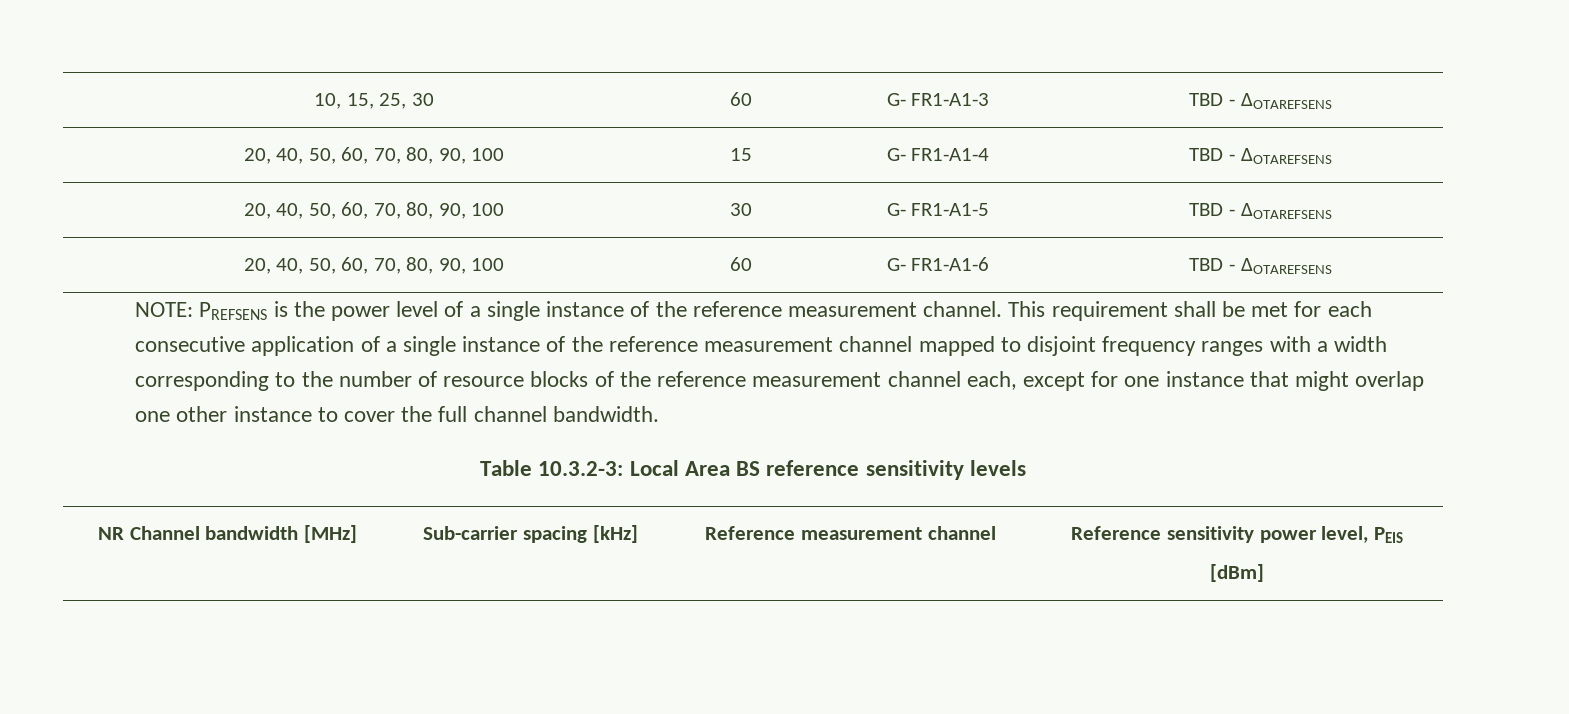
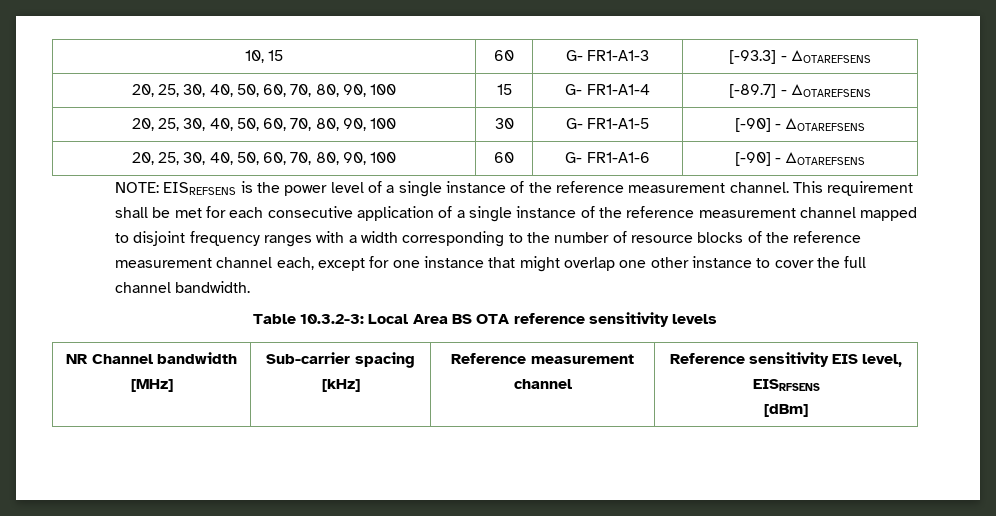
- 10, 15, 25, 30 | 60 | G- FR1-A1-3 | TBD - ΔOTAREFSENS
- 20, 40, 50, 60, 70, 80, 90, 100 | 15 | G- FR1-A1-4 | TBD - ΔOTAREFSENS
- 20, 40, 50, 60, 70, 80, 90, 100 | 30 | G- FR1-A1-5 | TBD - ΔOTAREFSENS
- 20, 40, 50, 60, 70, 80, 90, 100 | 60 | G- FR1-A1-6 | TBD - ΔOTAREFSENS
+ 10, 15 | 60 | G- FR1-A1-3 | [-93.3] - ΔOTAREFSENS
+ 20, 25, 30, 40, 50, 60, 70, 80, 90, 100 | 15 | G- FR1-A1-4 | [-89.7] - ΔOTAREFSENS
+ 20, 25, 30, 40, 50, 60, 70, 80, 90, 100 | 30 | G- FR1-A1-5 | [-90] - ΔOTAREFSENS
+ 20, 25, 30, 40, 50, 60, 70, 80, 90, 100 | 60 | G- FR1-A1-6 | [-90] - ΔOTAREFSENS
- NOTE: PREFSENS is the power level of a single instance of the reference measurement channel.
+ NOTE: EISREFSENS is the power level of a single instance of the reference measurement channel.
- Table 10.3.2-3: Local Area BS reference sensitivity levels
+ Table 10.3.2-3: Local Area BS OTA reference sensitivity levels
- NR Channel bandwidth [MHz] | Sub-carrier spacing [kHz] | Reference measurement channel | Reference sensitivity power level, PEIS
+ NR Channel bandwidth [MHz] | Sub-carrier spacing [kHz] | Reference measurement channel | Reference sensitivity EIS level, EISRFSENS

